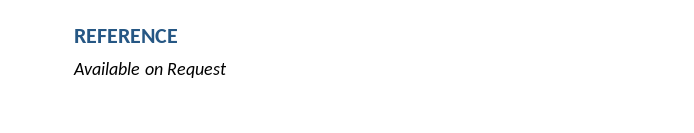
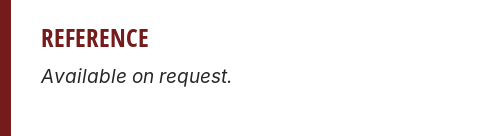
- Available on Request
+ Available on request.

